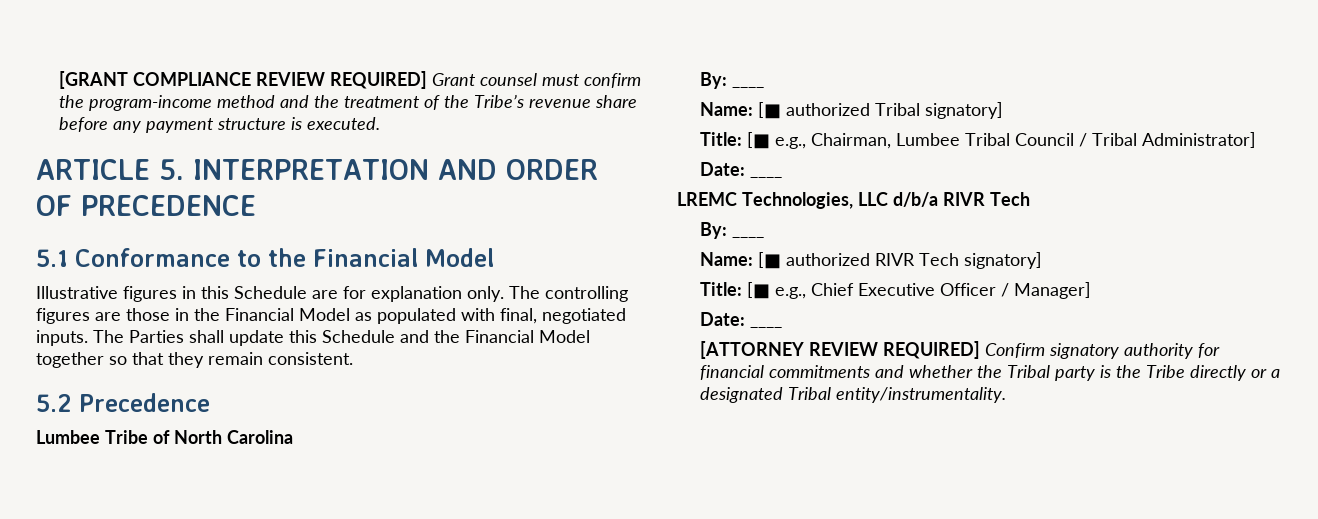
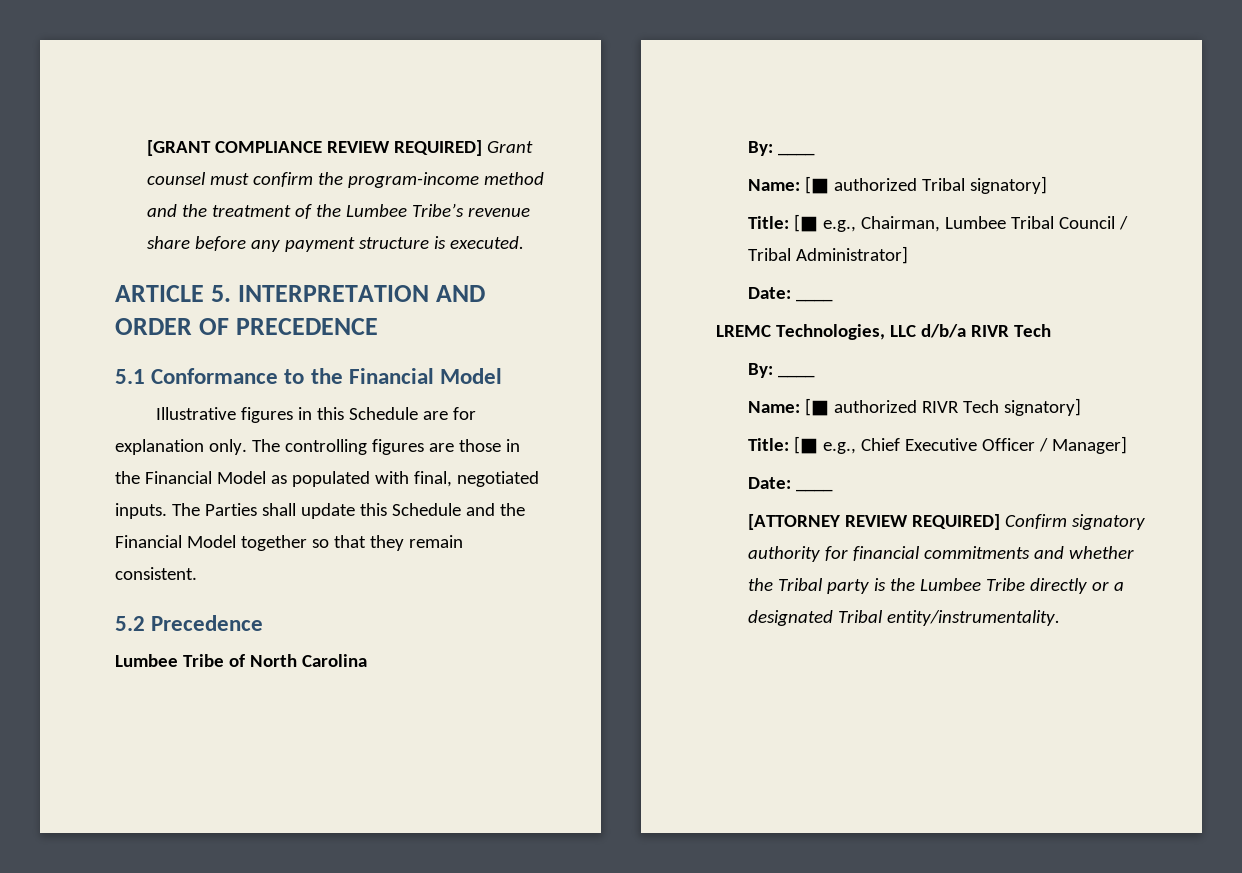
- [GRANT COMPLIANCE REVIEW REQUIRED] Grant counsel must confirm the program-income method and the treatment of the Tribe’s revenue share before any payment structure is executed.
+ [GRANT COMPLIANCE REVIEW REQUIRED] Grant counsel must confirm the program-income method and the treatment of the Lumbee Tribe’s revenue share before any payment structure is executed.
- [ATTORNEY REVIEW REQUIRED] Confirm signatory authority for financial commitments and whether the Tribal party is the Tribe directly or a designated Tribal entity/instrumentality.
+ [ATTORNEY REVIEW REQUIRED] Confirm signatory authority for financial commitments and whether the Tribal party is the Lumbee Tribe directly or a designated Tribal entity/instrumentality.

